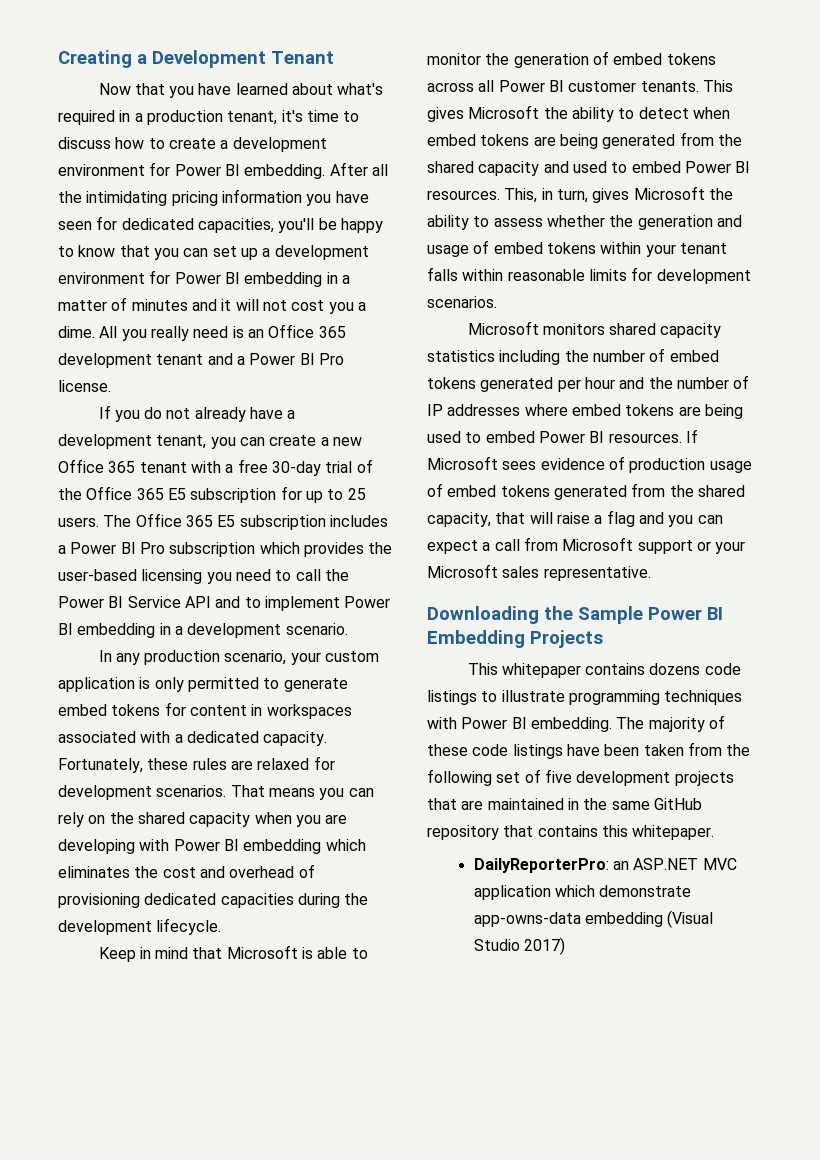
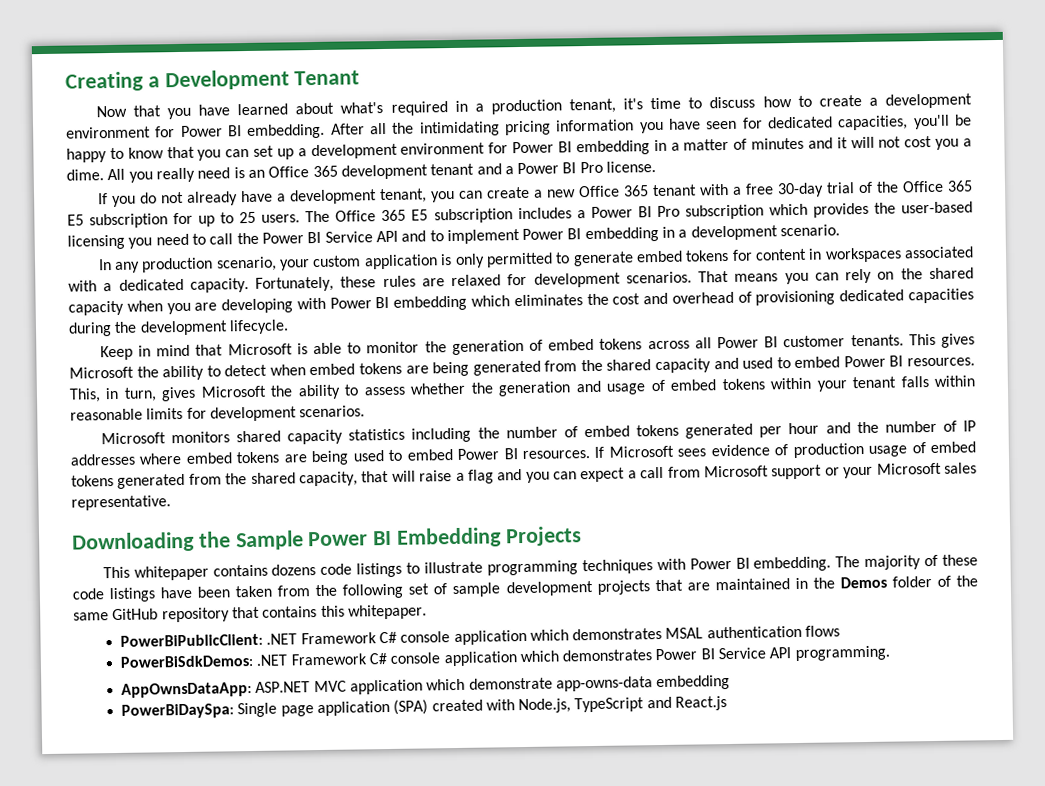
- The majority of these code listings have been taken from the following set of five development projects that are maintained in the same GitHub repository that contains this whitepaper.
+ The majority of these code listings have been taken from the following set of sample development projects that are maintained in the Demos folder of the same GitHub repository that contains this whitepaper.
- DailyReporterPro: an ASP.NET MVC application which demonstrate app-owns-data embedding (Visual Studio 2017)
+ PowerBiPublicClient: .NET Framework C# console application which demonstrates MSAL authentication flows
+ PowerBiSdkDemos: .NET Framework C# console application which demonstrates Power BI Service API programming.
+ AppOwnsDataApp: ASP.NET MVC application which demonstrate app-owns-data embedding
+ PowerBiDaySpa: Single page application (SPA) created with Node.js, TypeScript and React.js

